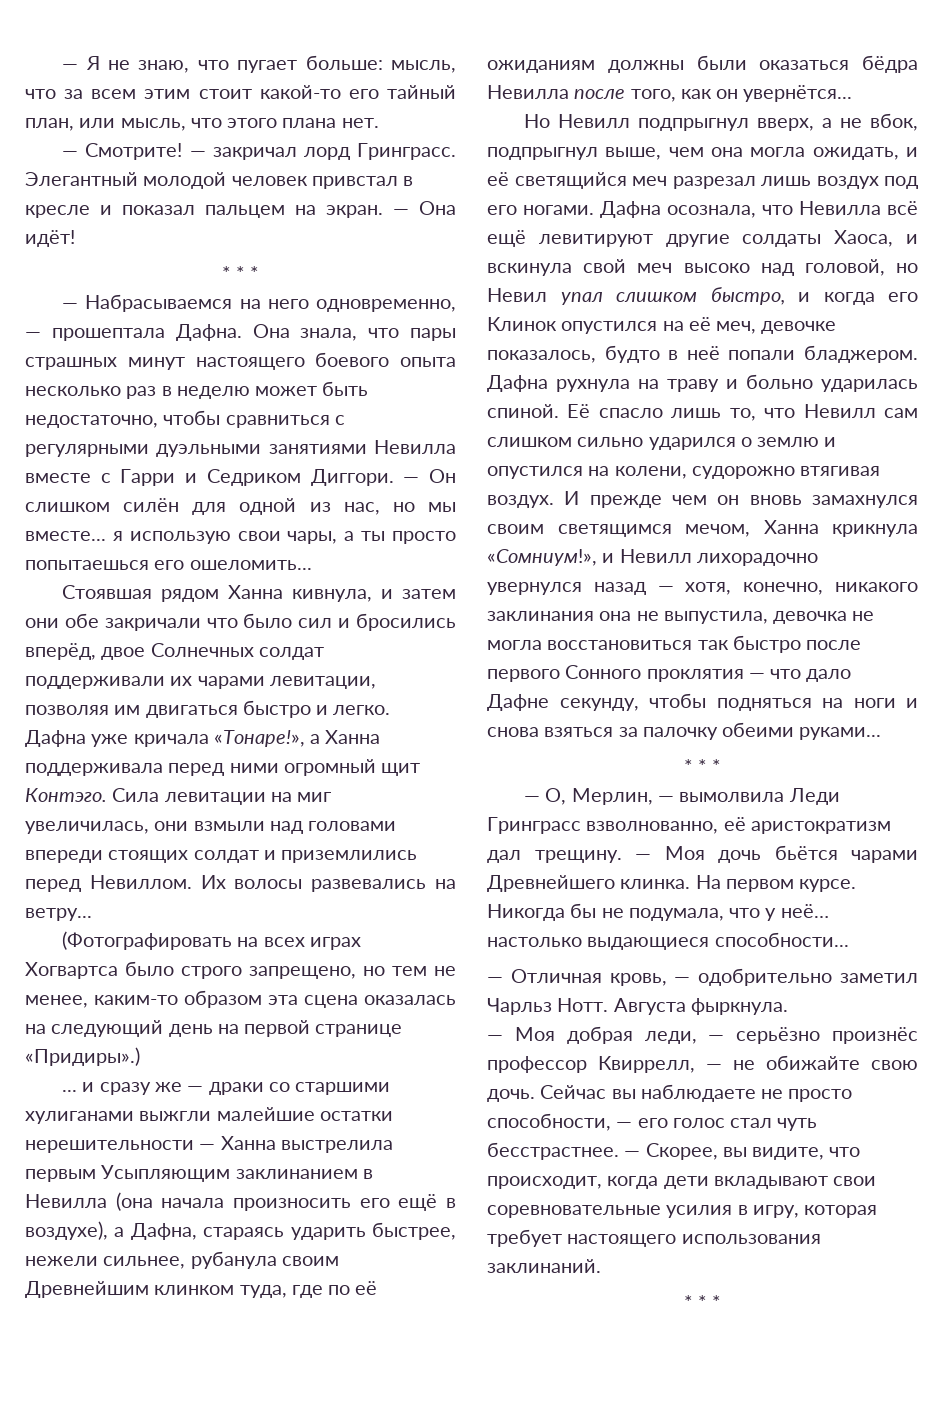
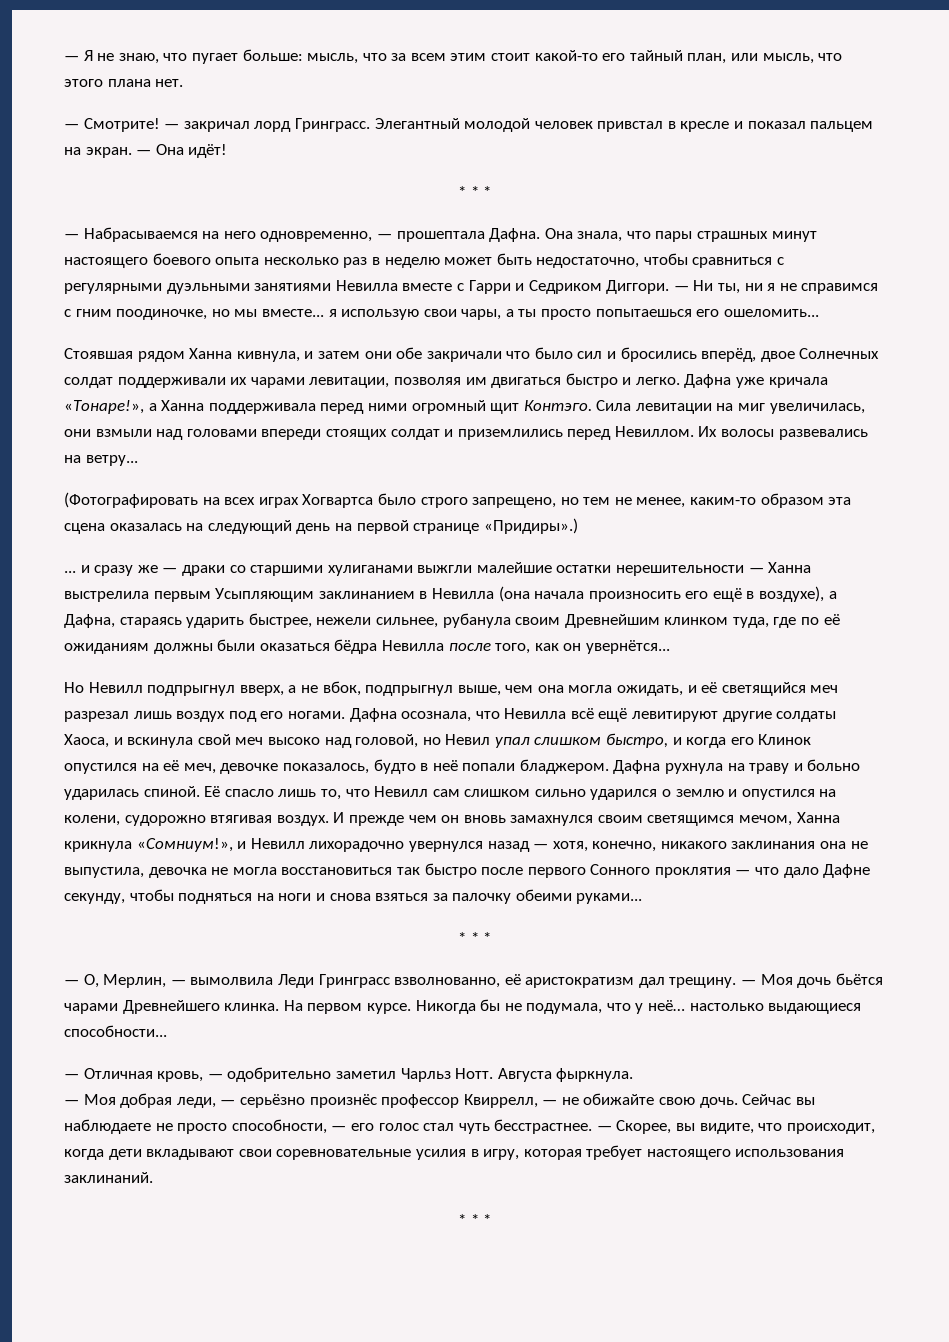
- — Он слишком силён для одной из нас, но мы вместе... я использую свои чары, а ты просто попытаешься его ошеломить...
+ — Ни ты, ни я не справимся с гним поодиночке, но мы вместе... я использую свои чары, а ты просто попытаешься его ошеломить...

